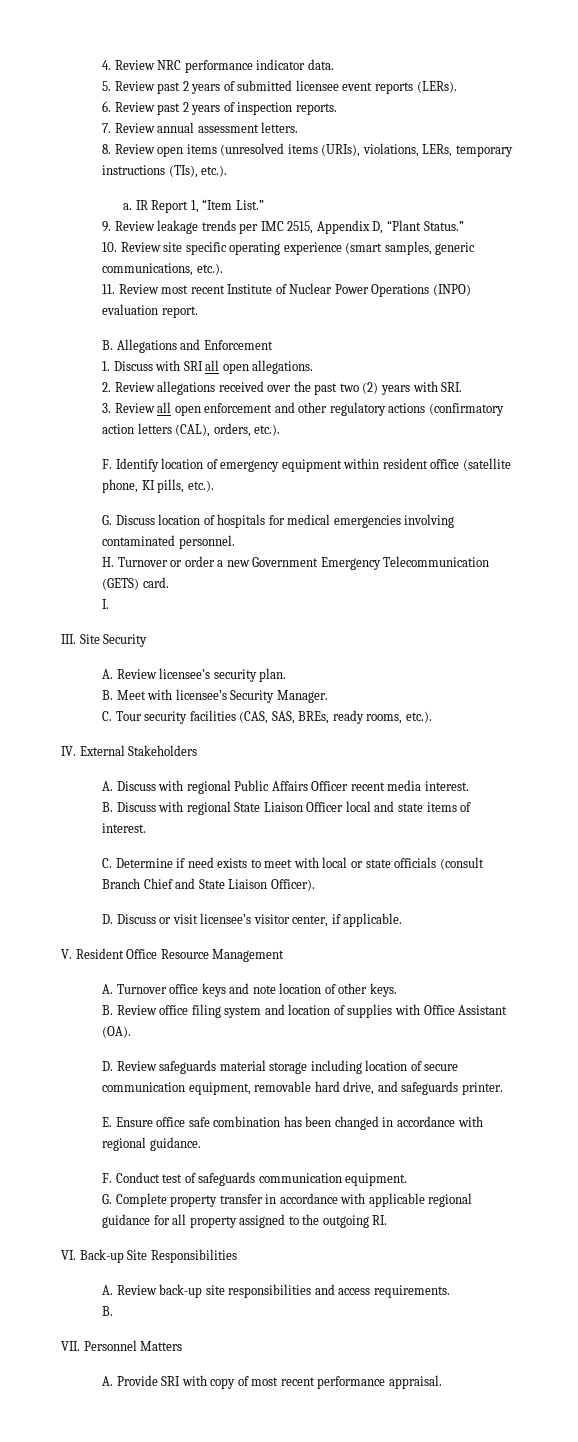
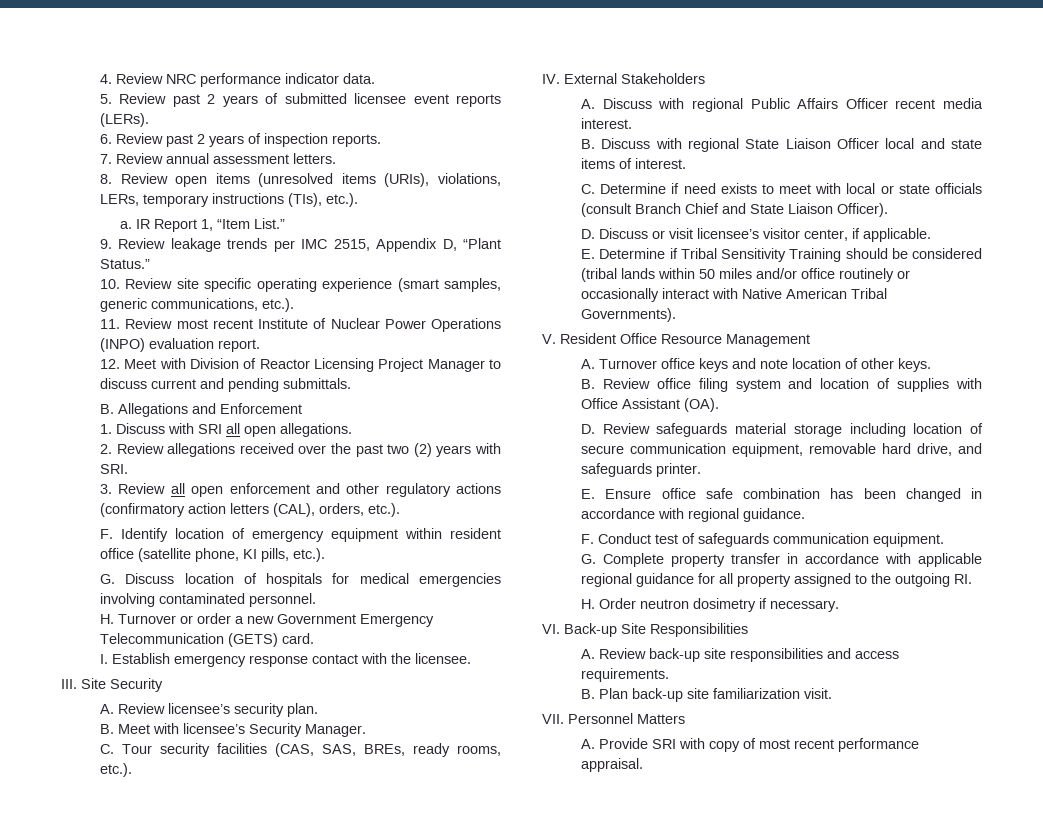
+ 12. Meet with Division of Reactor Licensing Project Manager to discuss current and pending submittals.
  H. Turnover or order a new Government Emergency Telecommunication (GETS) card.
- I.
+ I. Establish emergency response contact with the licensee.
+ E. Determine if Tribal Sensitivity Training should be considered (tribal lands within 50 miles and/or office routinely or occasionally interact with Native American Tribal Governments).
+ H. Order neutron dosimetry if necessary.
  A. Review back-up site responsibilities and access requirements.
- B.
+ B. Plan back-up site familiarization visit.

